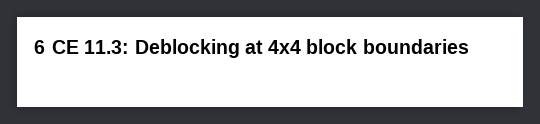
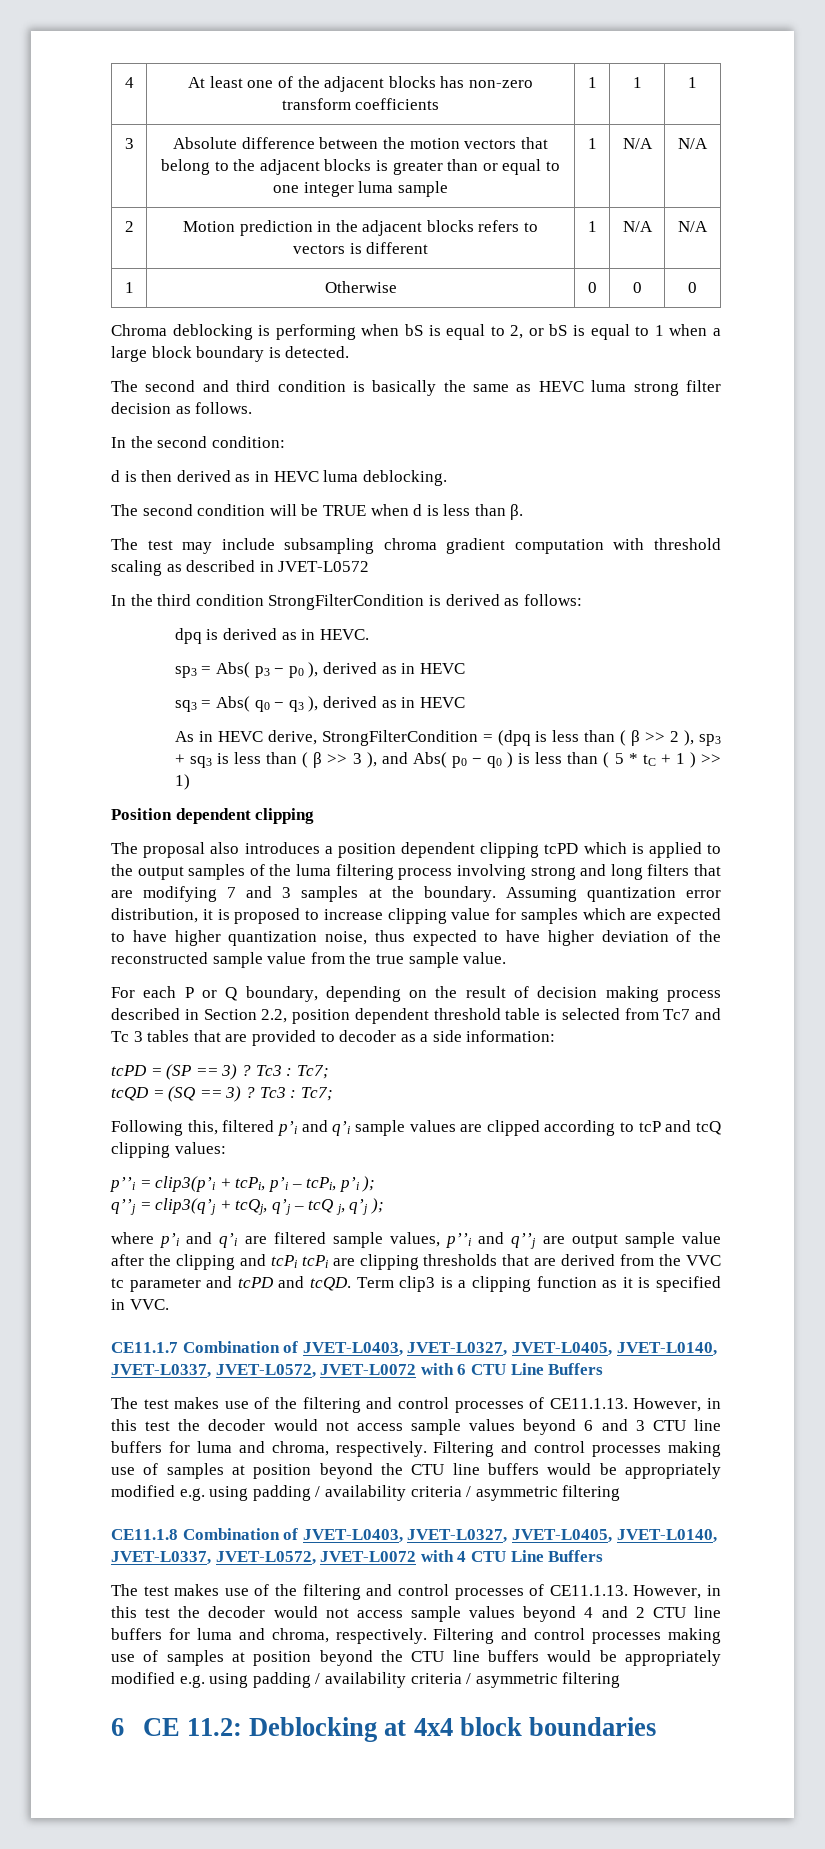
+ 4 | At least one of the adjacent blocks has non-zero transform coefficients | 1 | 1 | 1
+ 3 | Absolute difference between the motion vectors that belong to the adjacent blocks is greater than or equal to one integer luma sample | 1 | N/A | N/A
+ 2 | Motion prediction in the adjacent blocks refers to vectors is different | 1 | N/A | N/A
+ 1 | Otherwise | 0 | 0 | 0
+ Chroma deblocking is performing when bS is equal to 2, or bS is equal to 1 when a large block boundary is detected.
+ The second and third condition is basically the same as HEVC luma strong filter decision as follows.
+ In the second condition:
+ d is then derived as in HEVC luma deblocking.
+ The second condition will be TRUE when d is less than β.
+ The test may include subsampling chroma gradient computation with threshold scaling as described in JVET-L0572
+ In the third condition StrongFilterCondition is derived as follows:
+ dpq is derived as in HEVC.
+ sp3 = Abs( p3 − p0 ), derived as in HEVC
+ sq3 = Abs( q0 − q3 ), derived as in HEVC
+ As in HEVC derive, StrongFilterCondition = (dpq is less than ( β >> 2 ), sp3 + sq3 is less than ( β >> 3 ), and Abs( p0 − q0 ) is less than ( 5 * tC + 1 ) >> 1)
+ Position dependent clipping
+ The proposal also introduces a position dependent clipping tcPD which is applied to the output samples of the luma filtering process involving strong and long filters that are modifying 7 and 3 samples at the boundary. Assuming quantization error distribution, it is proposed to increase clipping value for samples which are expected to have higher quantization noise, thus expected to have higher deviation of the reconstructed sample value from the true sample value.
+ For each P or Q boundary, depending on the result of decision making process described in Section 2.2, position dependent threshold table is selected from Tc7 and Tc 3 tables that are provided to decoder as a side information:
+ tcPD = (SP == 3) ? Tc3 : Tc7;
+ tcQD = (SQ == 3) ? Tc3 : Tc7;
+ Following this, filtered p’i and q’i sample values are clipped according to tcP and tcQ clipping values:
+ p’’i = clip3(p’i + tcPi, p’i – tcPi, p’i );
+ q’’j = clip3(q’j + tcQj, q’j – tcQ j, q’j );
+ where p’i and q’i are filtered sample values, p’’i and q’’j are output sample value after the clipping and tcPi tcPi are clipping thresholds that are derived from the VVC tc parameter and tcPD and tcQD. Term clip3 is a clipping function as it is specified in VVC.
+ CE11.1.7 Combination of JVET-L0403, JVET-L0327, JVET-L0405, JVET-L0140, JVET-L0337, JVET-L0572, JVET-L0072 with 6 CTU Line Buffers
+ The test makes use of the filtering and control processes of CE11.1.13. However, in this test the decoder would not access sample values beyond 6 and 3 CTU line buffers for luma and chroma, respectively. Filtering and control processes making use of samples at position beyond the CTU line buffers would be appropriately modified e.g. using padding / availability criteria / asymmetric filtering
+ CE11.1.8 Combination of JVET-L0403, JVET-L0327, JVET-L0405, JVET-L0140, JVET-L0337, JVET-L0572, JVET-L0072 with 4 CTU Line Buffers
+ The test makes use of the filtering and control processes of CE11.1.13. However, in this test the decoder would not access sample values beyond 4 and 2 CTU line buffers for luma and chroma, respectively. Filtering and control processes making use of samples at position beyond the CTU line buffers would be appropriately modified e.g. using padding / availability criteria / asymmetric filtering
- 6 CE 11.3: Deblocking at 4x4 block boundaries
+ 6 CE 11.2: Deblocking at 4x4 block boundaries

